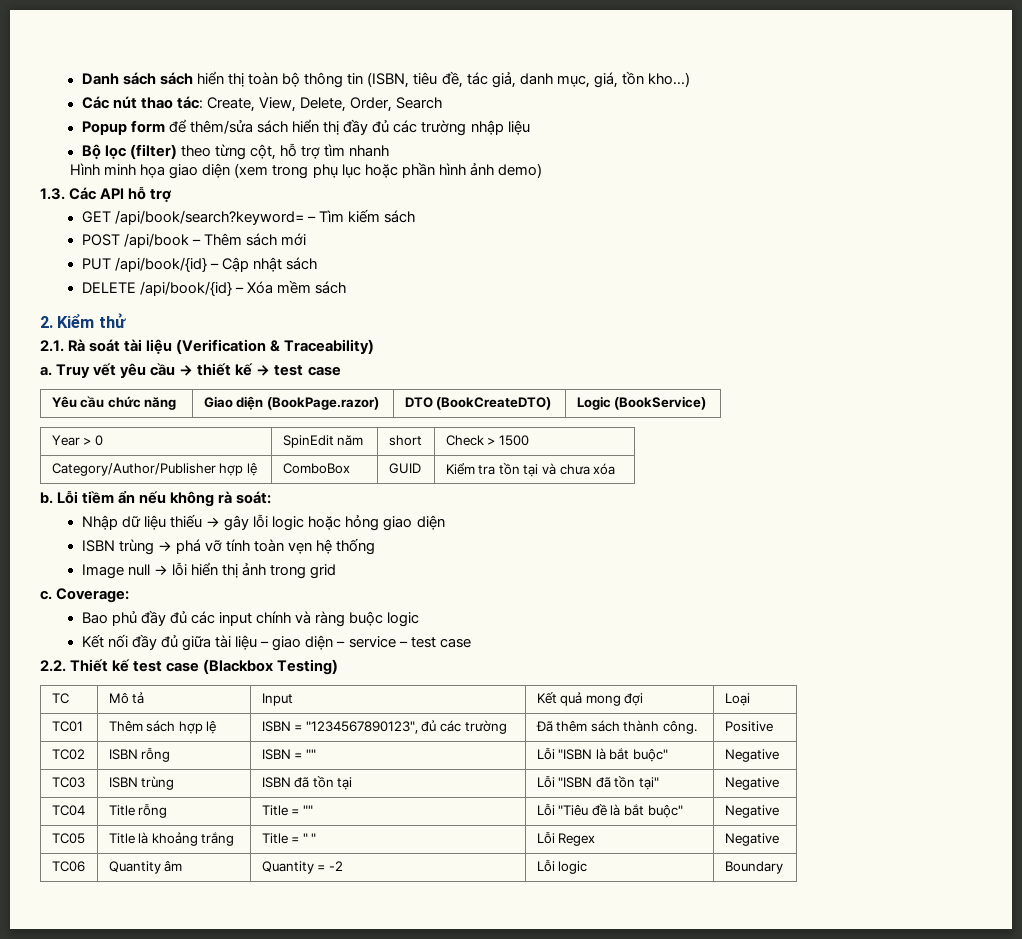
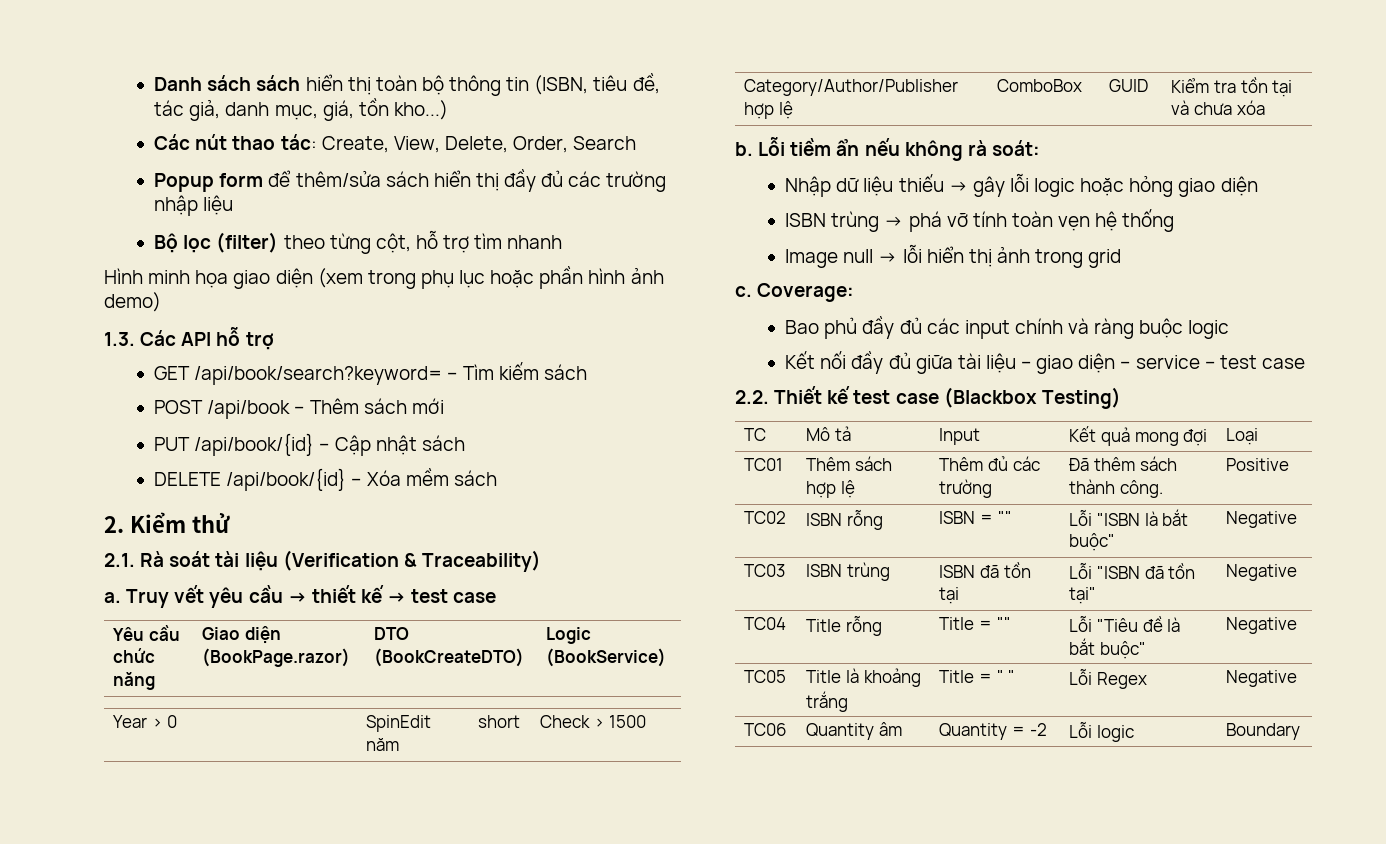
- TC01 | Thêm sách hợp lệ | ISBN = "1234567890123", đủ các trường | Đã thêm sách thành công. | Positive
+ TC01 | Thêm sách hợp lệ | Thêm đủ các trường | Đã thêm sách thành công. | Positive

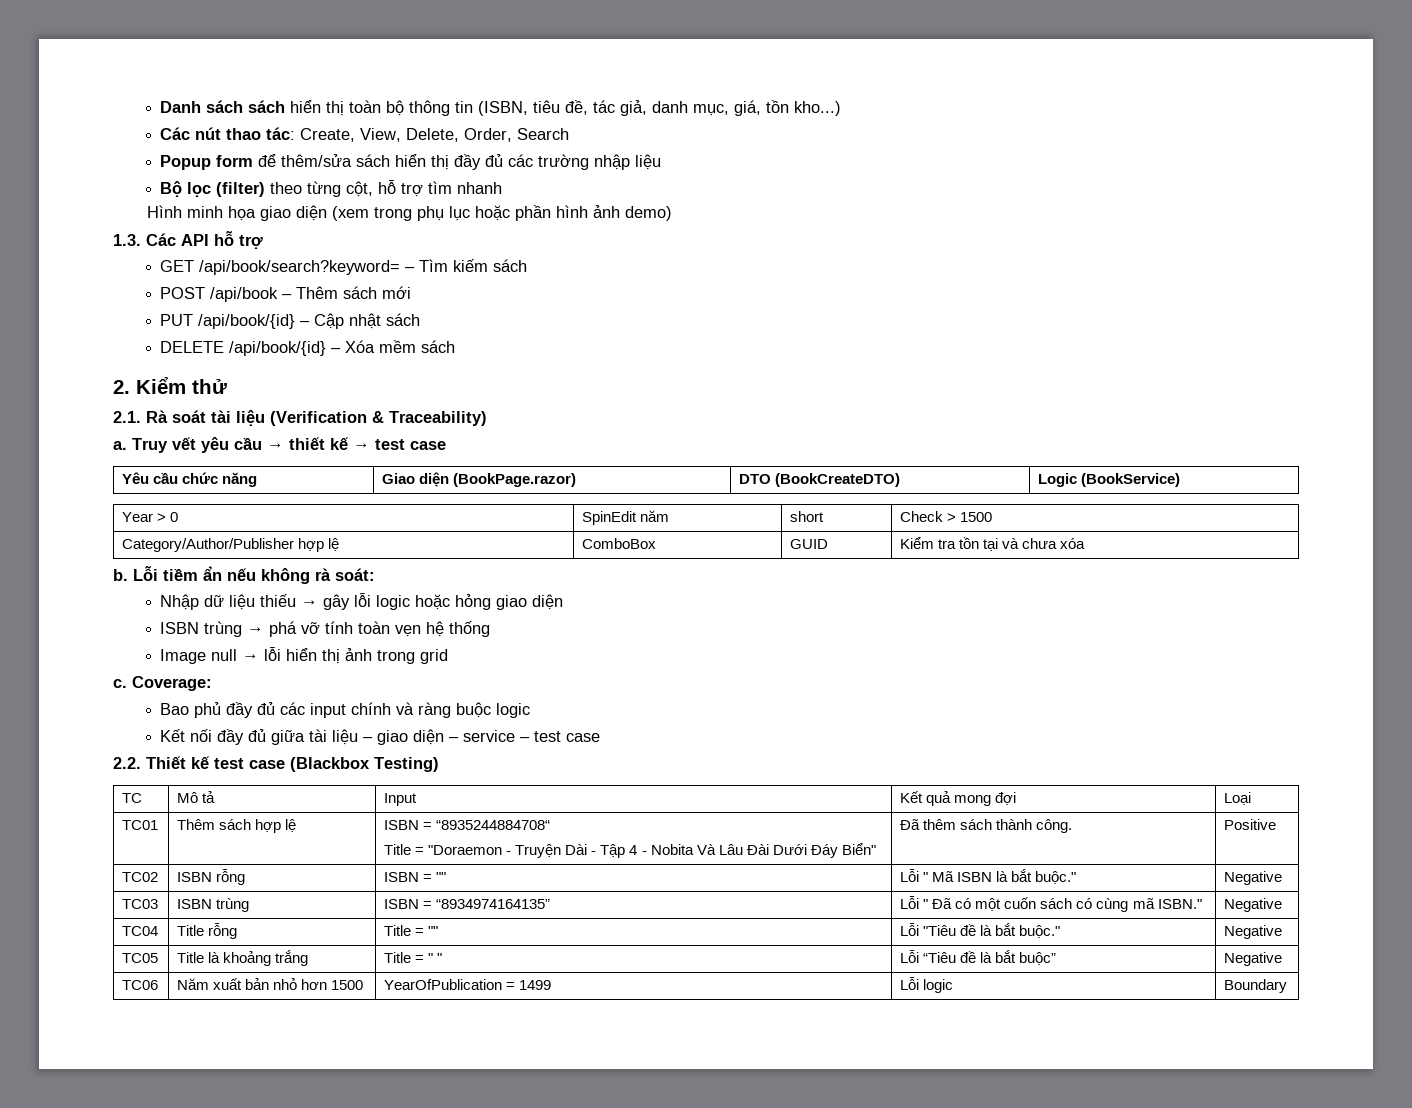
- TC01 | Thêm sách hợp lệ | Thêm đủ các trường | Đã thêm sách thành công. | Positive
+ TC01 | Thêm sách hợp lệ | ISBN = “8935244884708“
+ Title = "Doraemon - Truyện Dài - Tập 4 - Nobita Và Lâu Đài Dưới Đáy Biển" | Đã thêm sách thành công. | Positive
- TC02 | ISBN rỗng | ISBN = "" | Lỗi "ISBN là bắt buộc" | Negative
+ TC02 | ISBN rỗng | ISBN = "" | Lỗi " Mã ISBN là bắt buộc." | Negative
- TC03 | ISBN trùng | ISBN đã tồn tại | Lỗi "ISBN đã tồn tại" | Negative
+ TC03 | ISBN trùng | ISBN = “8934974164135” | Lỗi " Đã có một cuốn sách có cùng mã ISBN." | Negative
- TC04 | Title rỗng | Title = "" | Lỗi "Tiêu đề là bắt buộc" | Negative
+ TC04 | Title rỗng | Title = "" | Lỗi "Tiêu đề là bắt buộc." | Negative
- TC05 | Title là khoảng trắng | Title = " " | Lỗi Regex | Negative
- TC06 | Quantity âm | Quantity = -2 | Lỗi logic | Boundary
+ TC05 | Title là khoảng trắng | Title = " " | Lỗi “Tiêu đề là bắt buộc” | Negative
+ TC06 | Năm xuất bản nhỏ hơn 1500 | YearOfPublication = 1499 | Lỗi logic | Boundary

